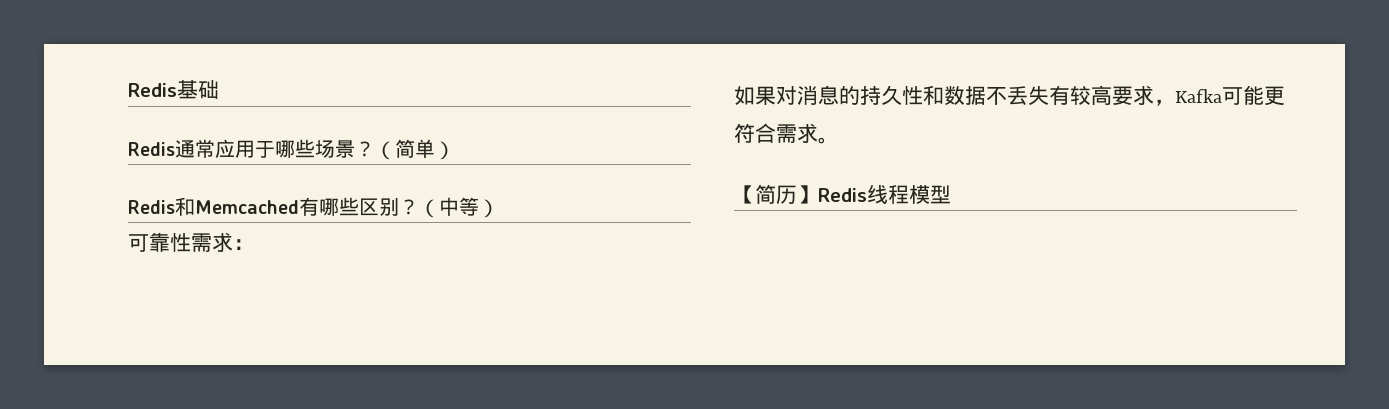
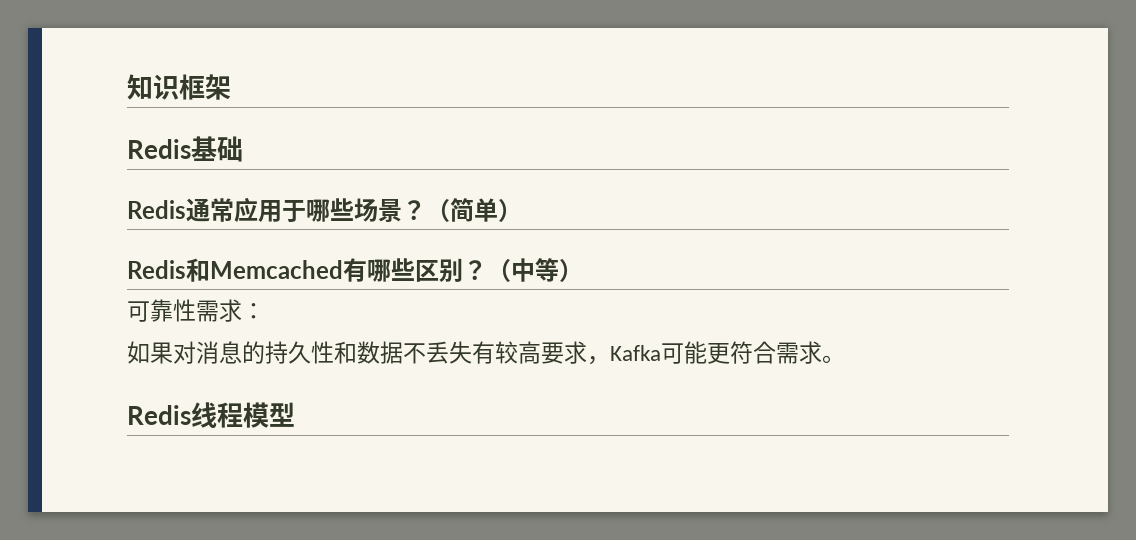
+ 知识框架
- 【简历】Redis线程模型
+ Redis线程模型

